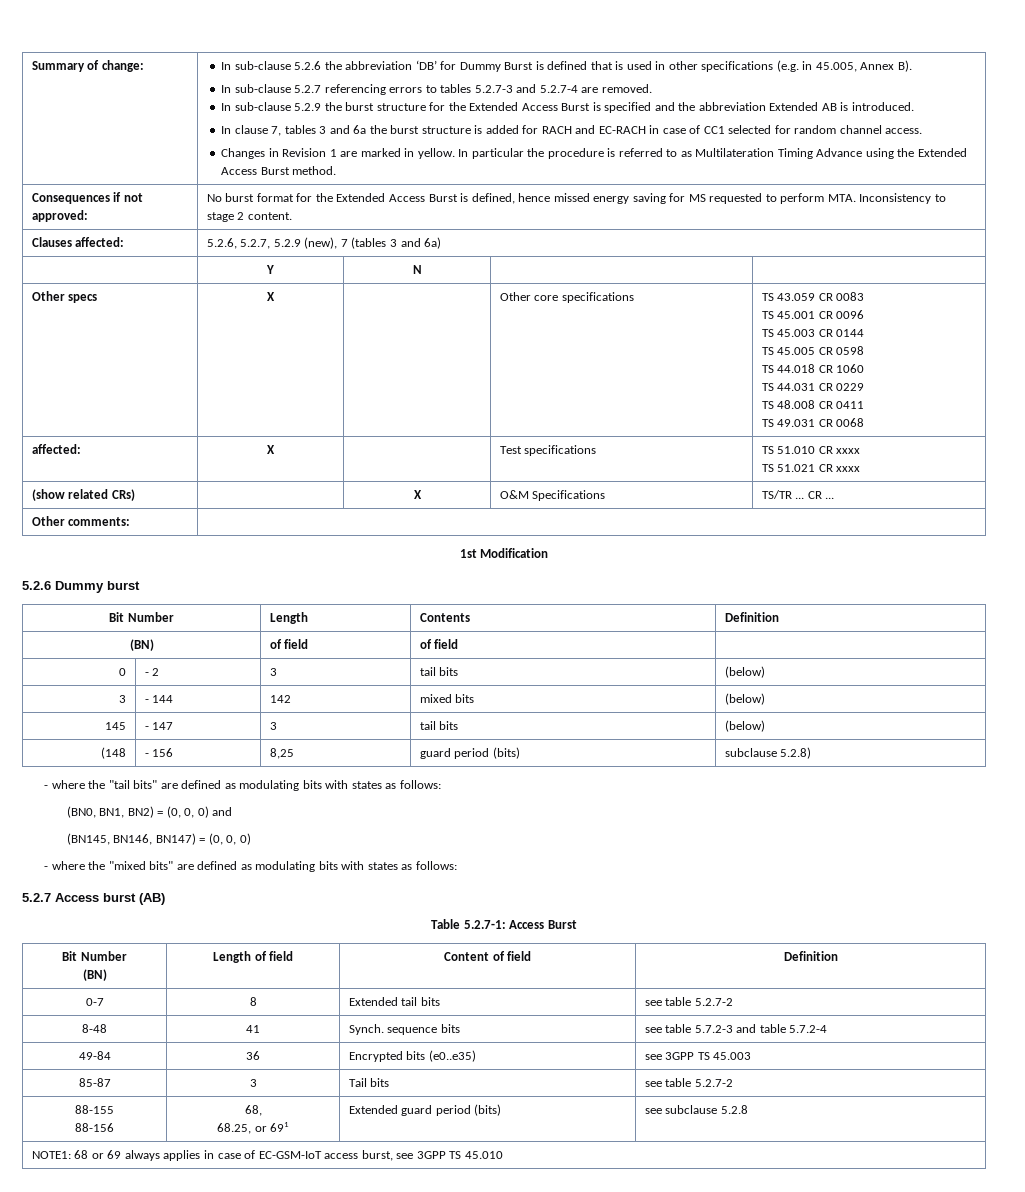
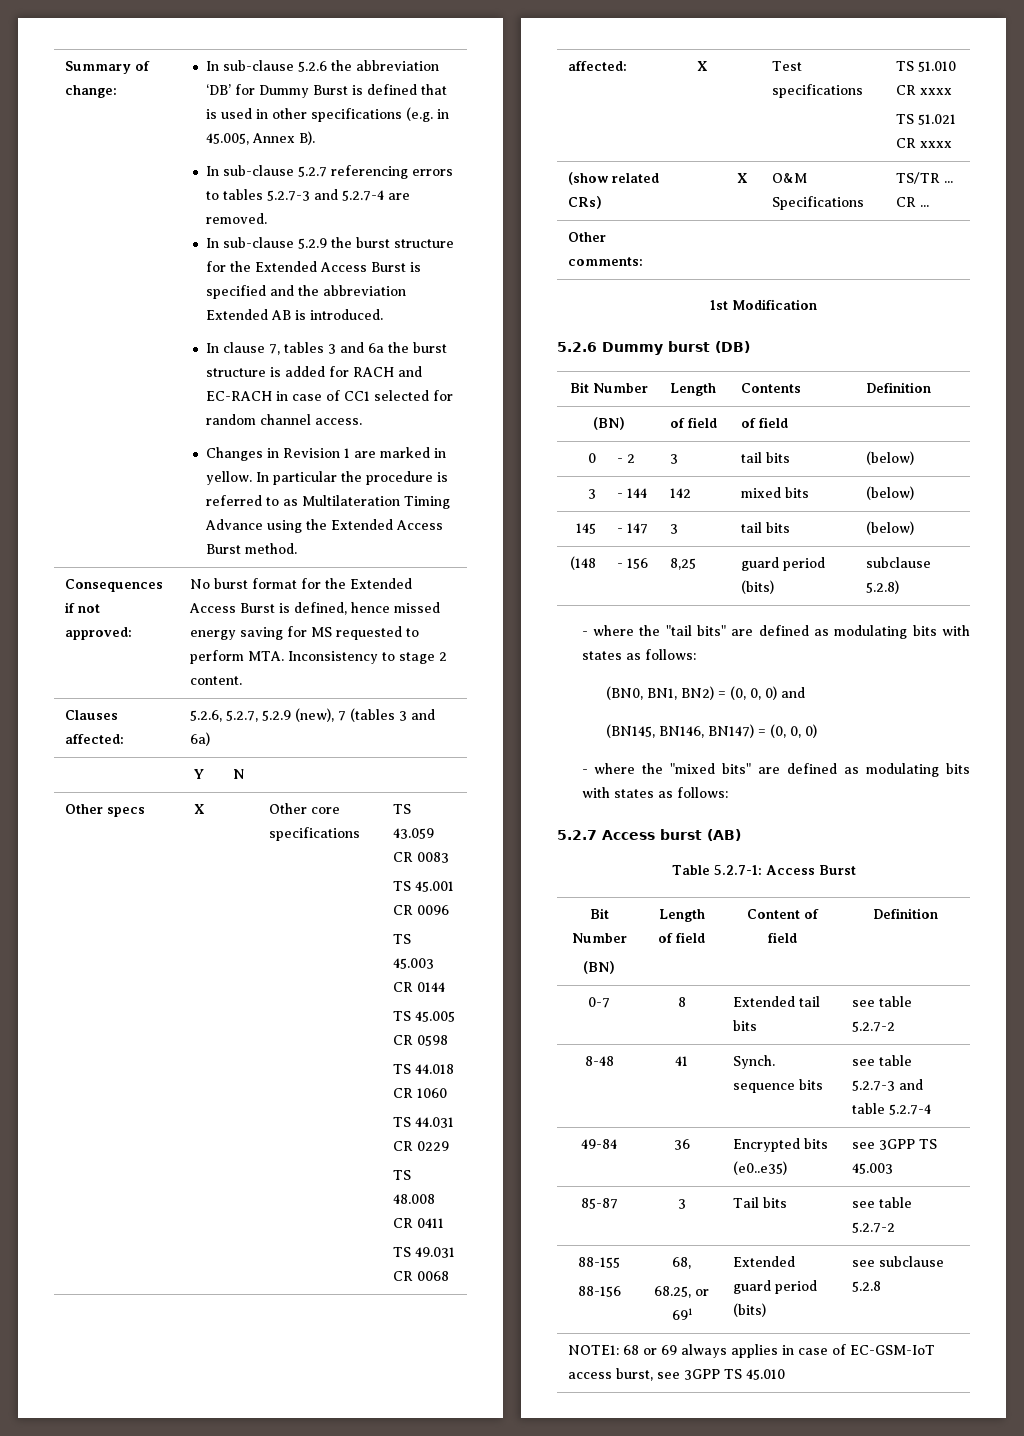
- 5.2.6 Dummy burst
+ 5.2.6 Dummy burst (DB)
- 8-48 | 41 | Synch. sequence bits | see table 5.7.2-3 and table 5.7.2-4
+ 8-48 | 41 | Synch. sequence bits | see table 5.2.7-3 and table 5.2.7-4

